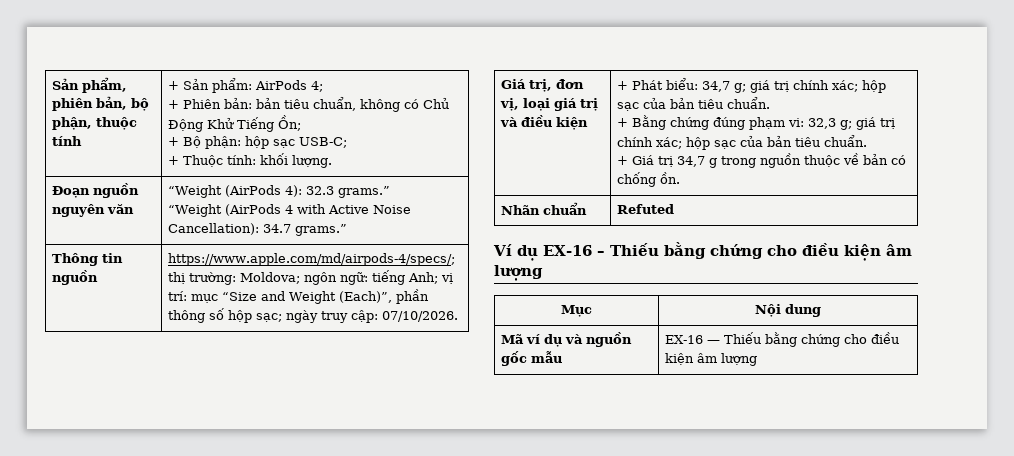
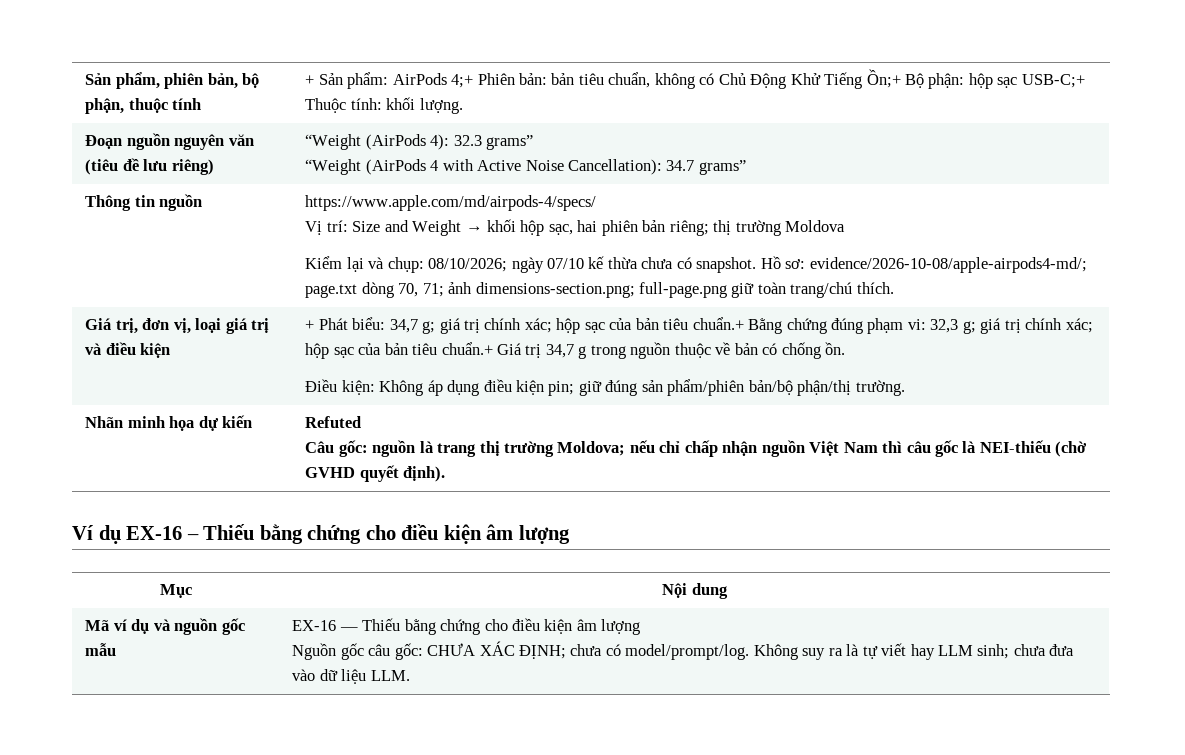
- Sản phẩm, phiên bản, bộ phận, thuộc tính | + Sản phẩm: AirPods 4;
- + Phiên bản: bản tiêu chuẩn, không có Chủ Động Khử Tiếng Ồn;
- + Bộ phận: hộp sạc USB-C;
- + Thuộc tính: khối lượng.
+ Sản phẩm, phiên bản, bộ phận, thuộc tính | + Sản phẩm: AirPods 4;+ Phiên bản: bản tiêu chuẩn, không có Chủ Động Khử Tiếng Ồn;+ Bộ phận: hộp sạc USB-C;+ Thuộc tính: khối lượng.
- Đoạn nguồn nguyên văn | “Weight (AirPods 4): 32.3 grams.”
- “Weight (AirPods 4 with Active Noise Cancellation): 34.7 grams.”
+ Đoạn nguồn nguyên văn (tiêu đề lưu riêng) | “Weight (AirPods 4): 32.3 grams”
+ “Weight (AirPods 4 with Active Noise Cancellation): 34.7 grams”
- https://www.apple.com/md/airpods-4/specs/; thị trường: Moldova; ngôn ngữ: tiếng Anh; vị trí: mục “Size and Weight (Each)”, phần thông số hộp sạc; ngày truy cập: 07/10/2026.
+ https://www.apple.com/md/airpods-4/specs/
+ Vị trí: Size and Weight → khối hộp sạc, hai phiên bản riêng; thị trường Moldova
+ Kiểm lại và chụp: 08/10/2026; ngày 07/10 kế thừa chưa có snapshot. Hồ sơ: evidence/2026-10-08/apple-airpods4-md/; page.txt dòng 70, 71; ảnh dimensions-section.png; full-page.png giữ toàn trang/chú thích.
- + Phát biểu: 34,7 g; giá trị chính xác; hộp sạc của bản tiêu chuẩn.
- + Bằng chứng đúng phạm vi: 32,3 g; giá trị chính xác; hộp sạc của bản tiêu chuẩn.
- + Giá trị 34,7 g trong nguồn thuộc về bản có chống ồn.
+ + Phát biểu: 34,7 g; giá trị chính xác; hộp sạc của bản tiêu chuẩn.+ Bằng chứng đúng phạm vi: 32,3 g; giá trị chính xác; hộp sạc của bản tiêu chuẩn.+ Giá trị 34,7 g trong nguồn thuộc về bản có chống ồn.
- Nhãn chuẩn | Refuted
+ Điều kiện: Không áp dụng điều kiện pin; giữ đúng sản phẩm/phiên bản/bộ phận/thị trường.
+ Nhãn minh họa dự kiến | Refuted
+ Câu gốc: nguồn là trang thị trường Moldova; nếu chỉ chấp nhận nguồn Việt Nam thì câu gốc là NEI-thiếu (chờ GVHD quyết định).
+ Nguồn gốc câu gốc: CHƯA XÁC ĐỊNH; chưa có model/prompt/log. Không suy ra là tự viết hay LLM sinh; chưa đưa vào dữ liệu LLM.

